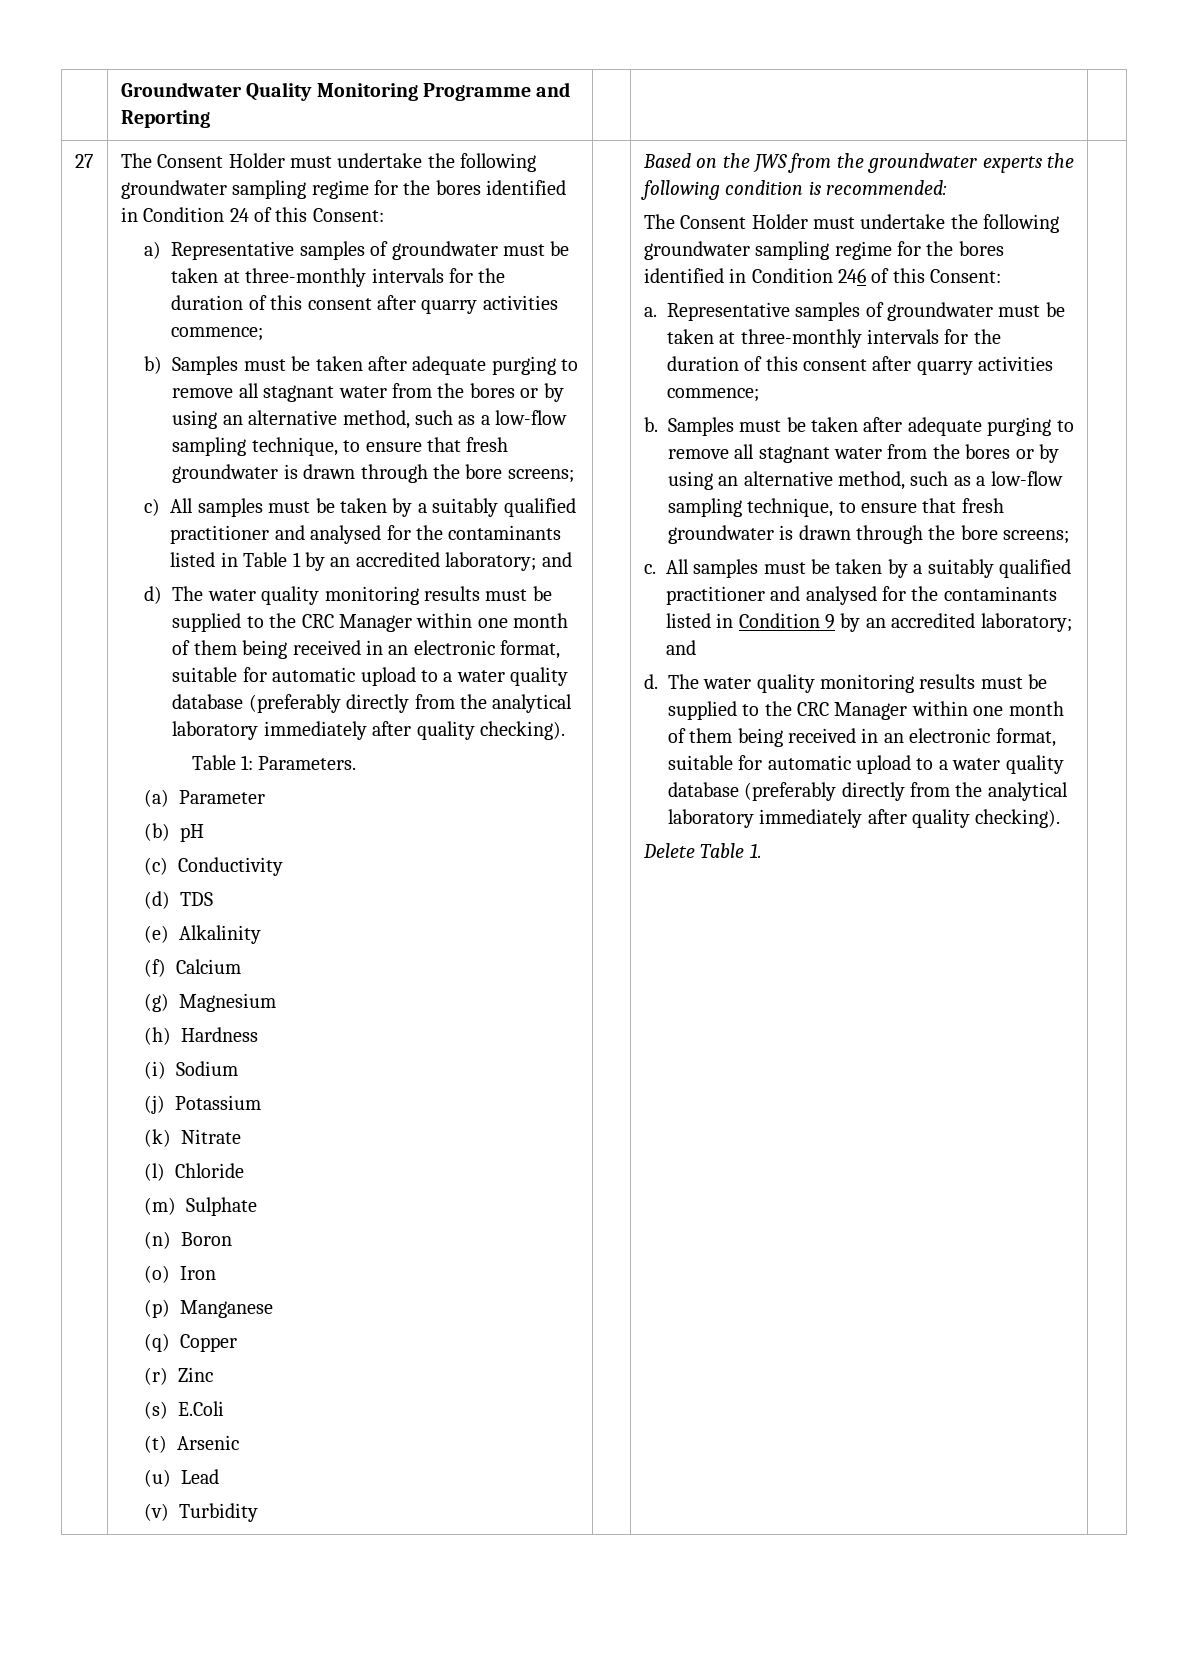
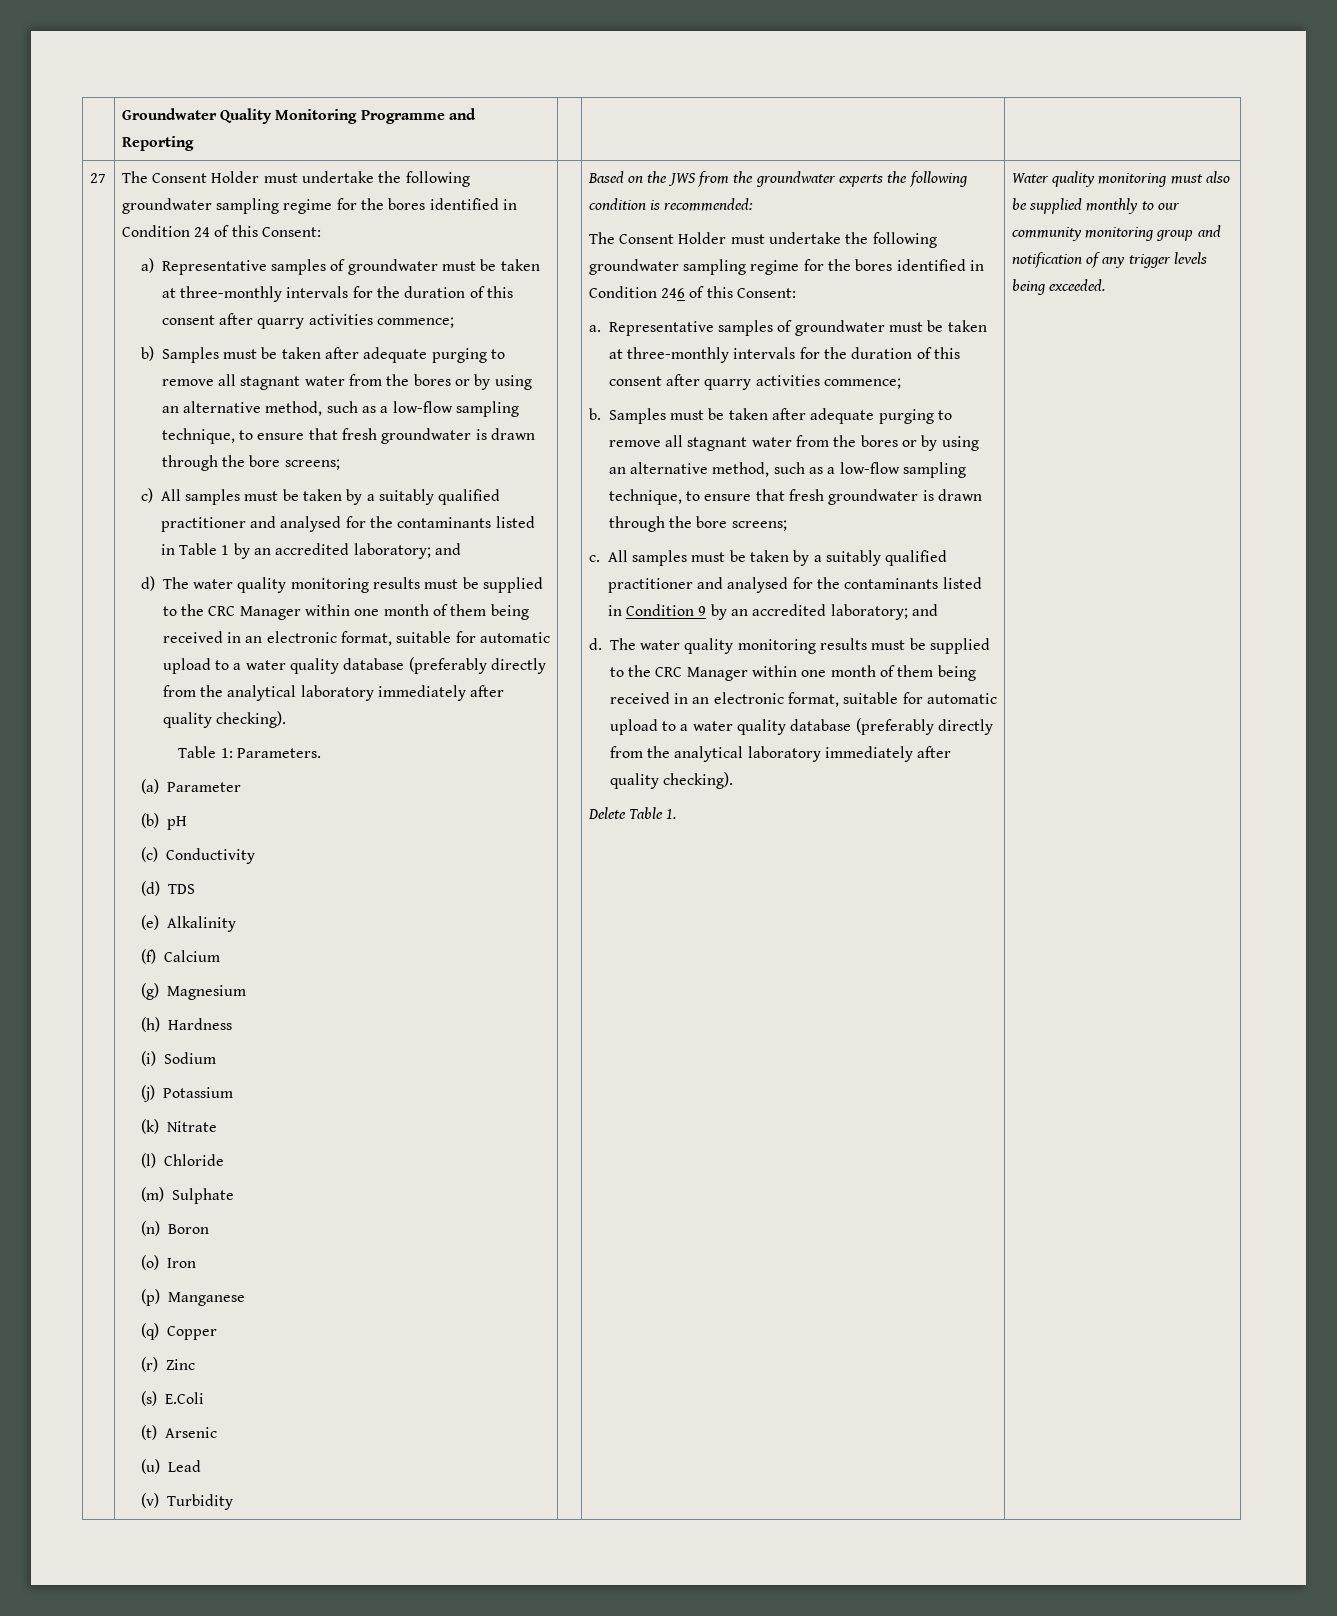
+ Water quality monitoring must also be supplied monthly to our community monitoring group and notification of any trigger levels being exceeded.

